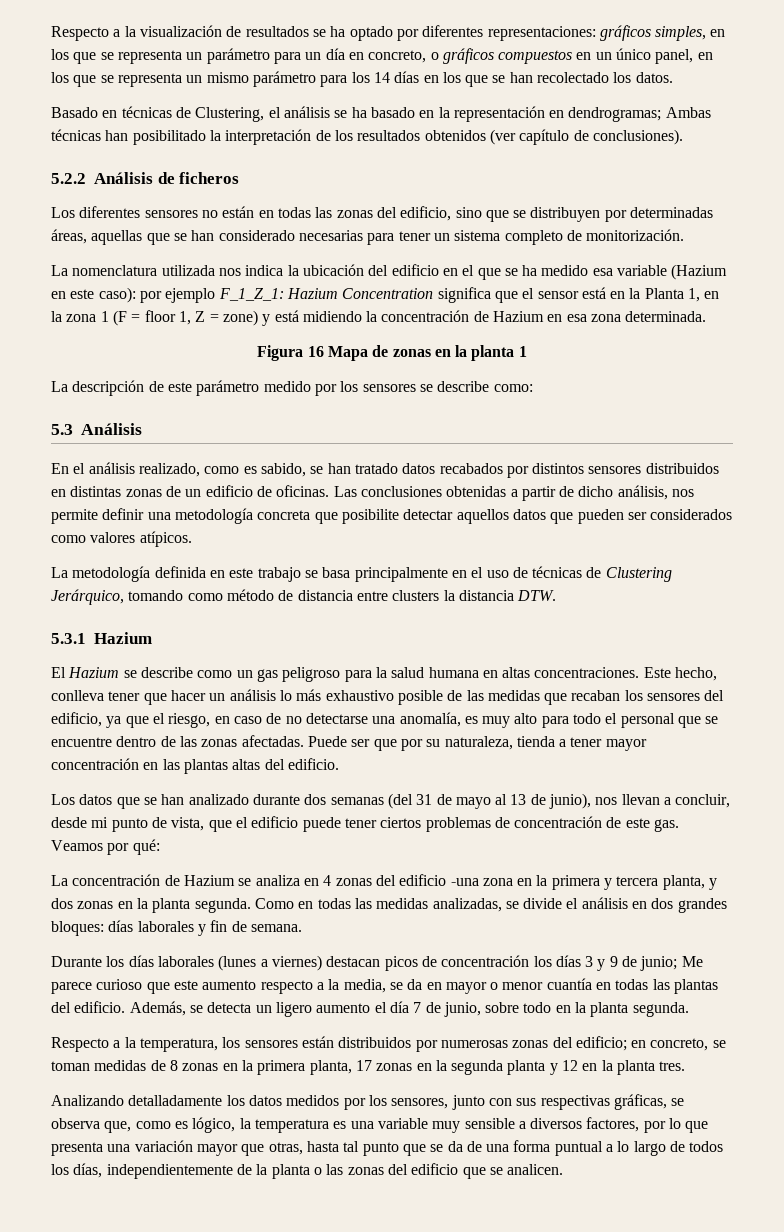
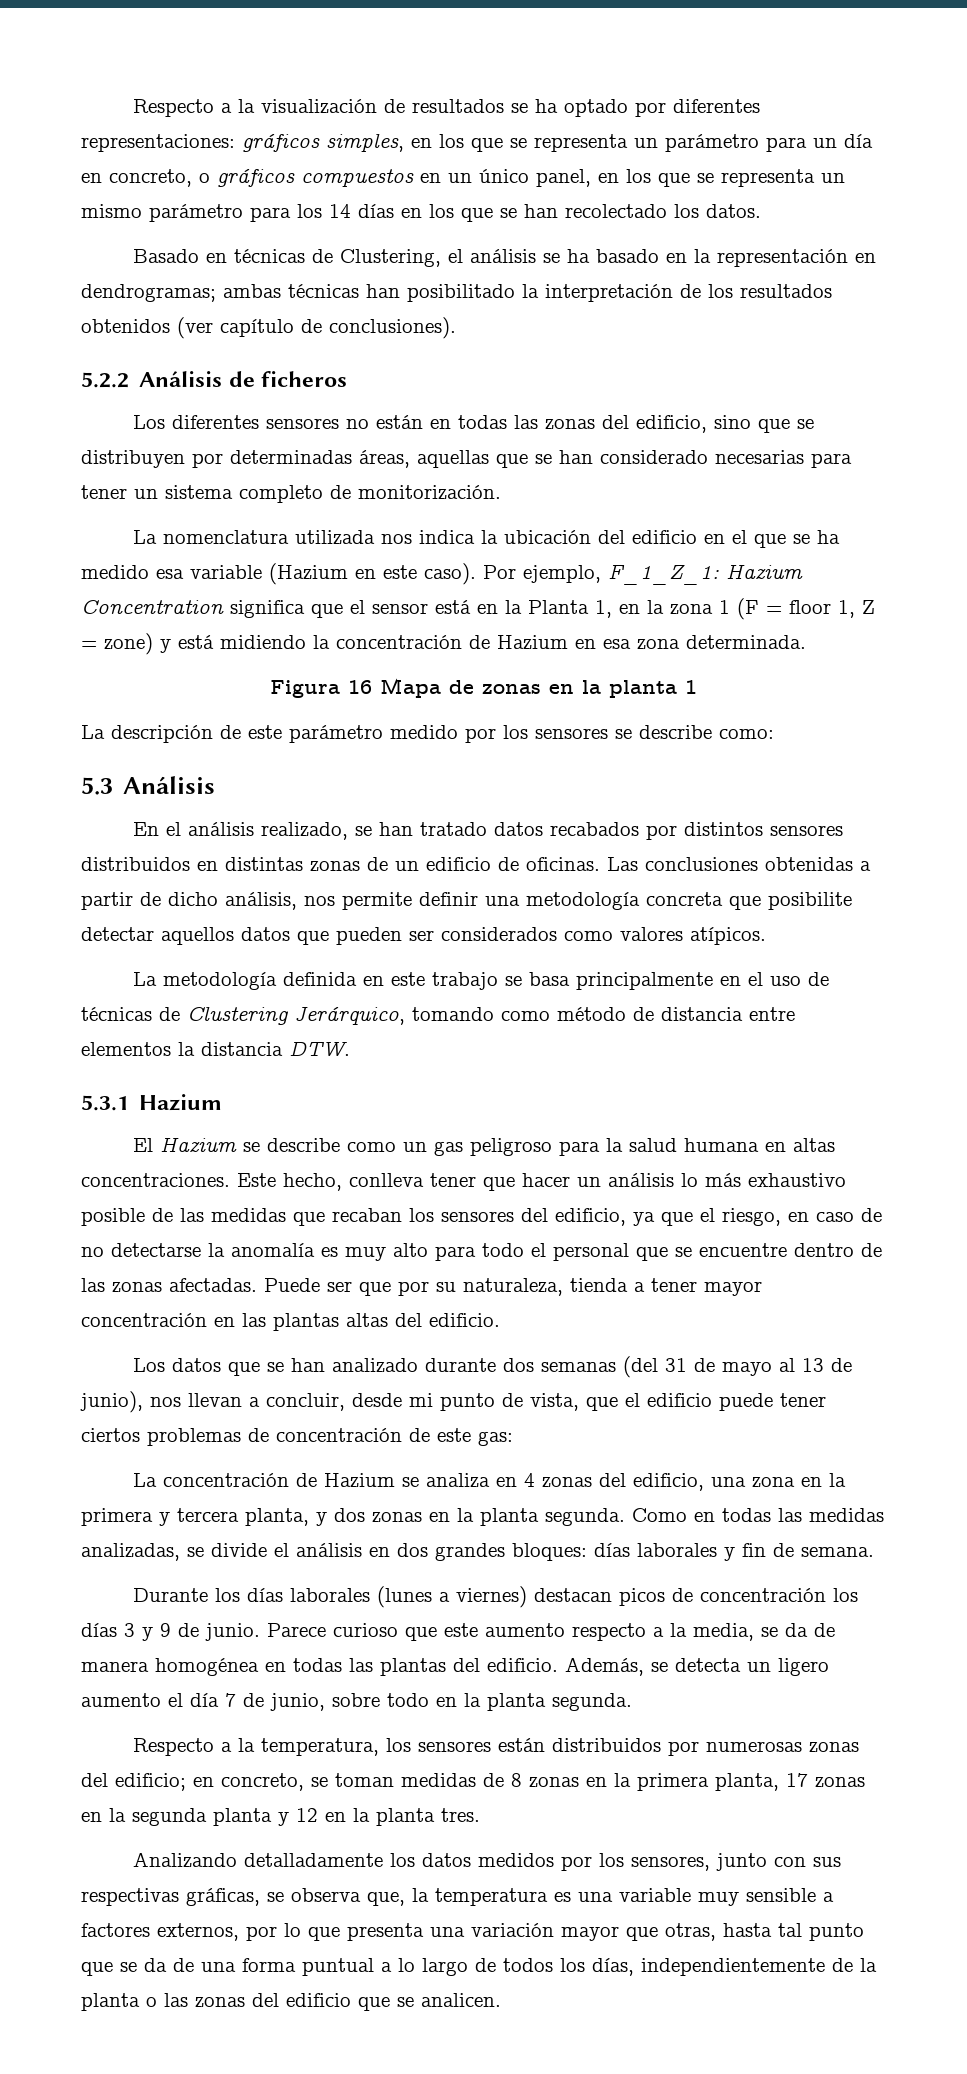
- Basado en técnicas de Clustering, el análisis se ha basado en la representación en dendrogramas; Ambas técnicas han posibilitado la interpretación de los resultados obtenidos (ver capítulo de conclusiones).
+ Basado en técnicas de Clustering, el análisis se ha basado en la representación en dendrogramas; ambas técnicas han posibilitado la interpretación de los resultados obtenidos (ver capítulo de conclusiones).
- La nomenclatura utilizada nos indica la ubicación del edificio en el que se ha medido esa variable (Hazium en este caso): por ejemplo F_1_Z_1: Hazium Concentration significa que el sensor está en la Planta 1, en la zona 1 (F = floor 1, Z = zone) y está midiendo la concentración de Hazium en esa zona determinada.
+ La nomenclatura utilizada nos indica la ubicación del edificio en el que se ha medido esa variable (Hazium en este caso). Por ejemplo, F_1_Z_1: Hazium Concentration significa que el sensor está en la Planta 1, en la zona 1 (F = floor 1, Z = zone) y está midiendo la concentración de Hazium en esa zona determinada.
- En el análisis realizado, como es sabido, se han tratado datos recabados por distintos sensores distribuidos en distintas zonas de un edificio de oficinas.
+ En el análisis realizado, se han tratado datos recabados por distintos sensores distribuidos en distintas zonas de un edificio de oficinas.
- La metodología definida en este trabajo se basa principalmente en el uso de técnicas de Clustering Jerárquico, tomando como método de distancia entre clusters la distancia DTW.
+ La metodología definida en este trabajo se basa principalmente en el uso de técnicas de Clustering Jerárquico, tomando como método de distancia entre elementos la distancia DTW.
- Este hecho, conlleva tener que hacer un análisis lo más exhaustivo posible de las medidas que recaban los sensores del edificio, ya que el riesgo, en caso de no detectarse una anomalía, es muy alto para todo el personal que se encuentre dentro de las zonas afectadas.
+ Este hecho, conlleva tener que hacer un análisis lo más exhaustivo posible de las medidas que recaban los sensores del edificio, ya que el riesgo, en caso de no detectarse la anomalía es muy alto para todo el personal que se encuentre dentro de las zonas afectadas.
- Los datos que se han analizado durante dos semanas (del 31 de mayo al 13 de junio), nos llevan a concluir, desde mi punto de vista, que el edificio puede tener ciertos problemas de concentración de este gas. Veamos por qué:
+ Los datos que se han analizado durante dos semanas (del 31 de mayo al 13 de junio), nos llevan a concluir, desde mi punto de vista, que el edificio puede tener ciertos problemas de concentración de este gas:
- La concentración de Hazium se analiza en 4 zonas del edificio -una zona en la primera y tercera planta, y dos zonas en la planta segunda.
+ La concentración de Hazium se analiza en 4 zonas del edificio, una zona en la primera y tercera planta, y dos zonas en la planta segunda.
- Durante los días laborales (lunes a viernes) destacan picos de concentración los días 3 y 9 de junio; Me parece curioso que este aumento respecto a la media, se da en mayor o menor cuantía en todas las plantas del edificio.
+ Durante los días laborales (lunes a viernes) destacan picos de concentración los días 3 y 9 de junio. Parece curioso que este aumento respecto a la media, se da de manera homogénea en todas las plantas del edificio.
- Analizando detalladamente los datos medidos por los sensores, junto con sus respectivas gráficas, se observa que, como es lógico, la temperatura es una variable muy sensible a diversos factores, por lo que presenta una variación mayor que otras, hasta tal punto que se da de una forma puntual a lo largo de todos los días, independientemente de la planta o las zonas del edificio que se analicen.
+ Analizando detalladamente los datos medidos por los sensores, junto con sus respectivas gráficas, se observa que, la temperatura es una variable muy sensible a factores externos, por lo que presenta una variación mayor que otras, hasta tal punto que se da de una forma puntual a lo largo de todos los días, independientemente de la planta o las zonas del edificio que se analicen.

